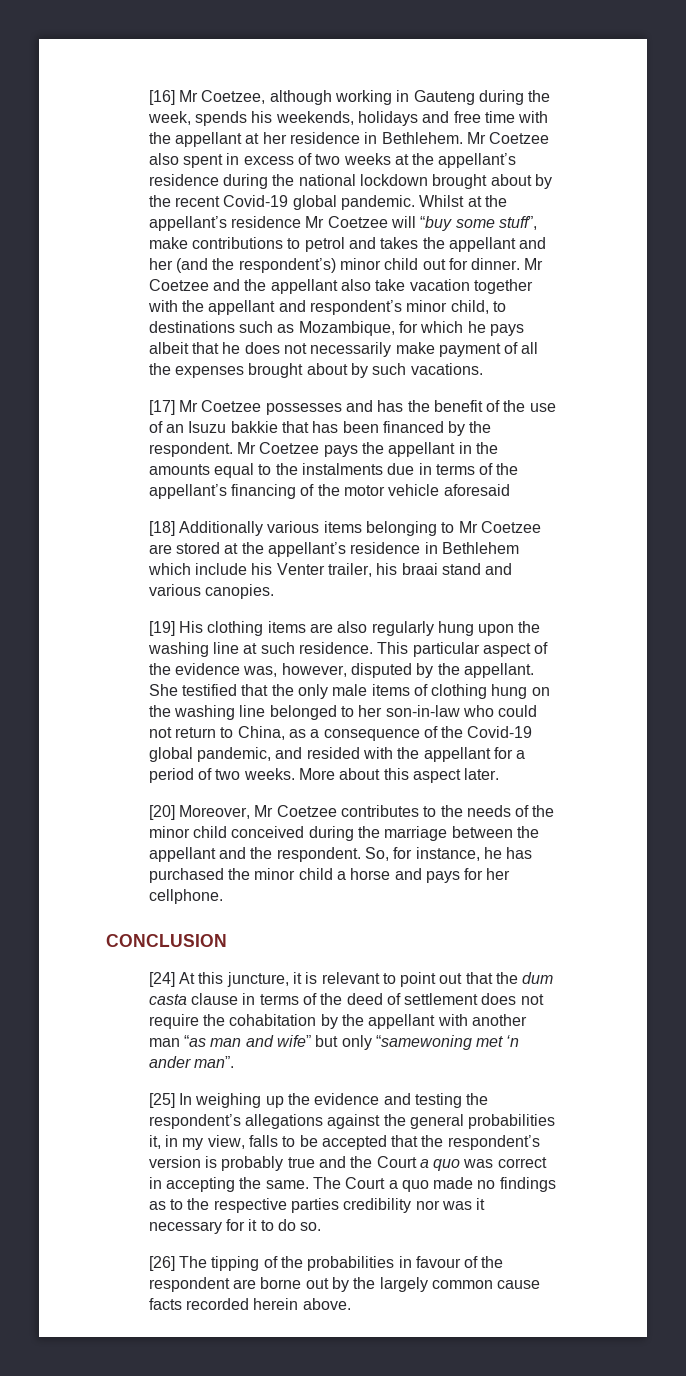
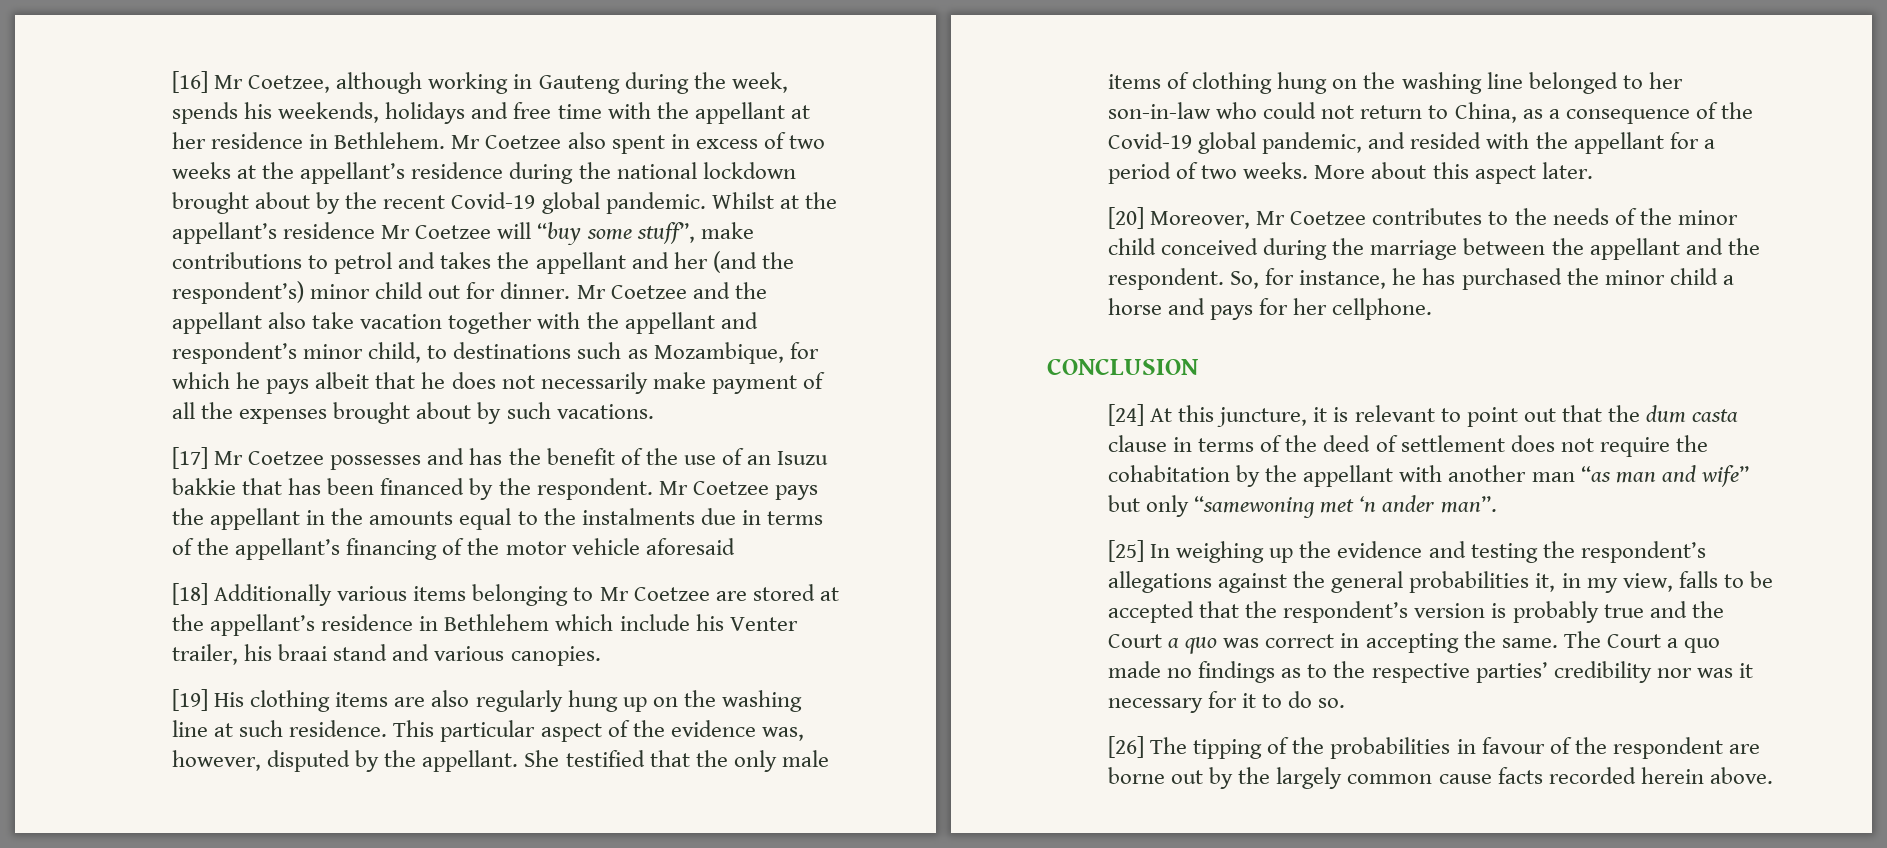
- [19] His clothing items are also regularly hung upon the washing line at such residence.
+ [19] His clothing items are also regularly hung up on the washing line at such residence.
- The Court a quo made no findings as to the respective parties credibility nor was it necessary for it to do so.
+ The Court a quo made no findings as to the respective parties’ credibility nor was it necessary for it to do so.

